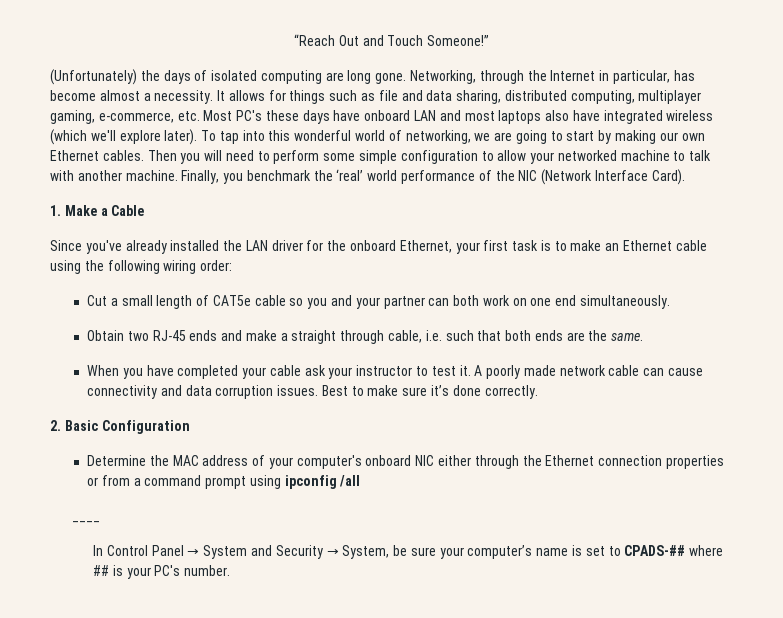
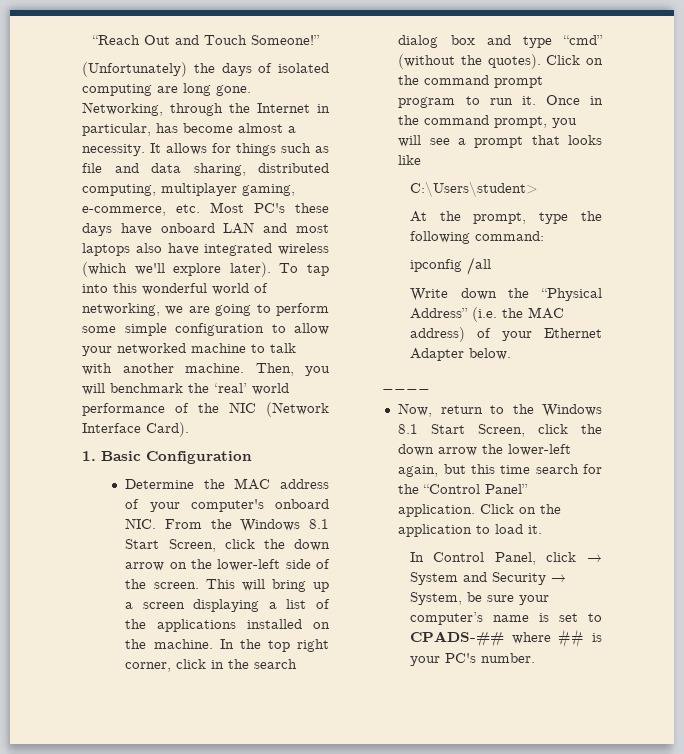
- To tap into this wonderful world of networking, we are going to start by making our own Ethernet cables. Then you will need to perform some simple configuration to allow your networked machine to talk with another machine.
+ To tap into this wonderful world of networking, we are going to perform some simple configuration to allow your networked machine to talk with another machine.
- Finally, you benchmark the ‘real’ world performance of the NIC (Network Interface Card).
+ Then, you will benchmark the ‘real’ world performance of the NIC (Network Interface Card).
- 1. Make a Cable
- Since you've already installed the LAN driver for the onboard Ethernet, your first task is to make an Ethernet cable using the following wiring order:
- Cut a small length of CAT5e cable so you and your partner can both work on one end simultaneously.
- Obtain two RJ-45 ends and make a straight through cable, i.e. such that both ends are the same.
- When you have completed your cable ask your instructor to test it. A poorly made network cable can cause connectivity and data corruption issues. Best to make sure it’s done correctly.
- 2. Basic Configuration
+ 1. Basic Configuration
- Determine the MAC address of your computer's onboard NIC either through the Ethernet connection properties or from a command prompt using ipconfig /all
+ Determine the MAC address of your computer's onboard NIC. From the Windows 8.1 Start Screen, click the down arrow on the lower-left side of the screen. This will bring up a screen displaying a list of the applications installed on the machine. In the top right corner, click in the search dialog box and type “cmd” (without the quotes). Click on the command prompt program to run it. Once in the command prompt, you will see a prompt that looks like
+ C:\Users\student>
+ At the prompt, type the following command:
+ ipconfig /all
+ Write down the “Physical Address” (i.e. the MAC address) of your Ethernet Adapter below.
  ____
+ Now, return to the Windows 8.1 Start Screen, click the down arrow the lower-left again, but this time search for the “Control Panel” application. Click on the application to load it.
- In Control Panel → System and Security → System, be sure your computer’s name is set to CPADS-## where ## is your PC's number.
+ In Control Panel, click → System and Security → System, be sure your computer’s name is set to CPADS-## where ## is your PC's number.

